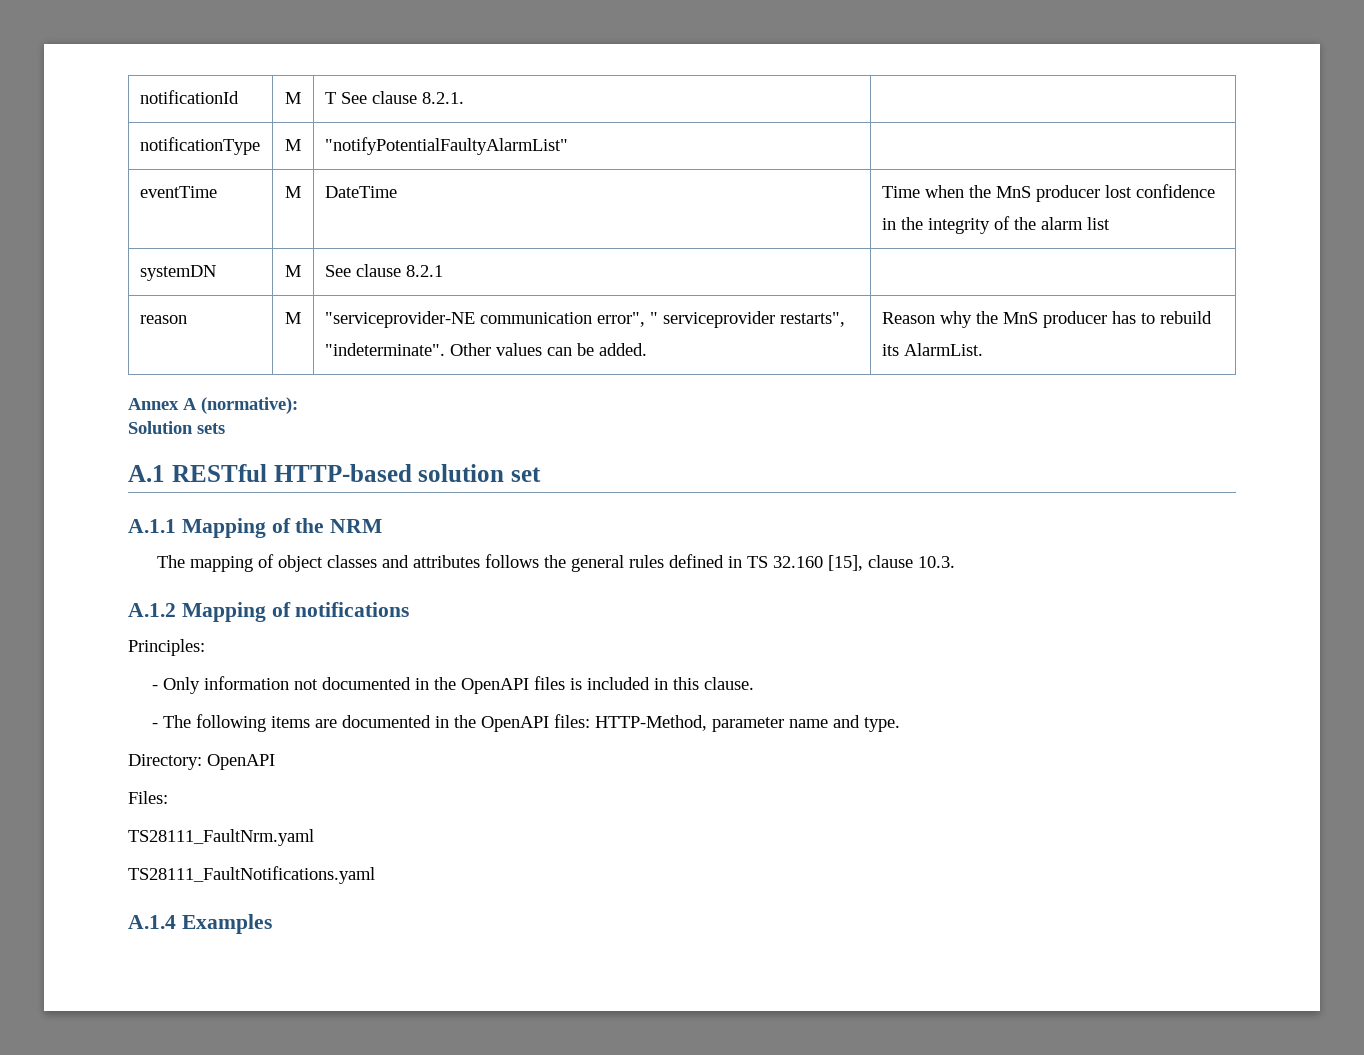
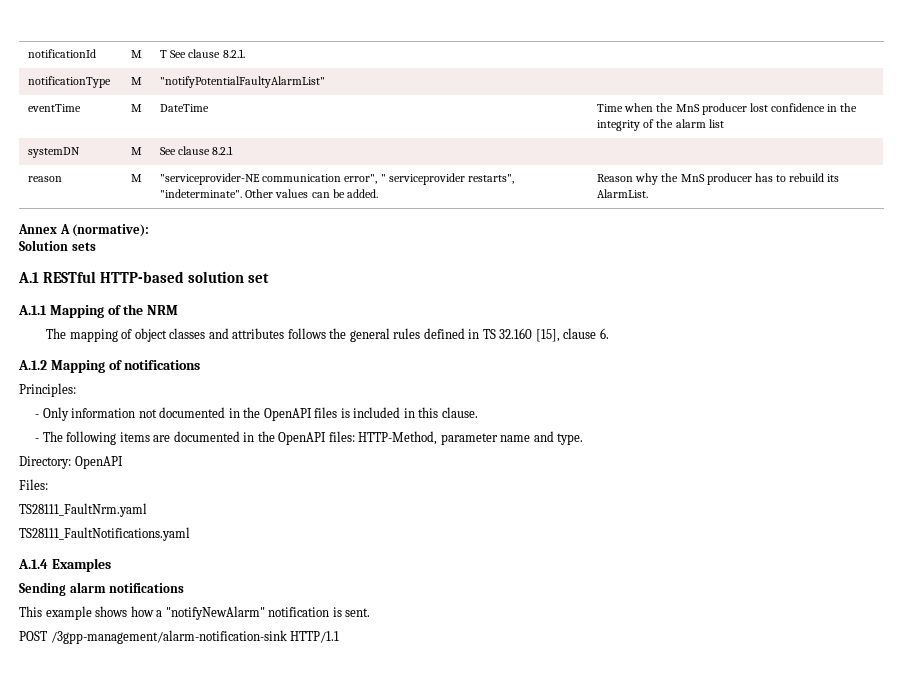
- The mapping of object classes and attributes follows the general rules defined in TS 32.160 [15], clause 10.3.
+ The mapping of object classes and attributes follows the general rules defined in TS 32.160 [15], clause 6.
+ Sending alarm notifications
+ This example shows how a "notifyNewAlarm" notification is sent.
+ POST /3gpp-management/alarm-notification-sink HTTP/1.1

